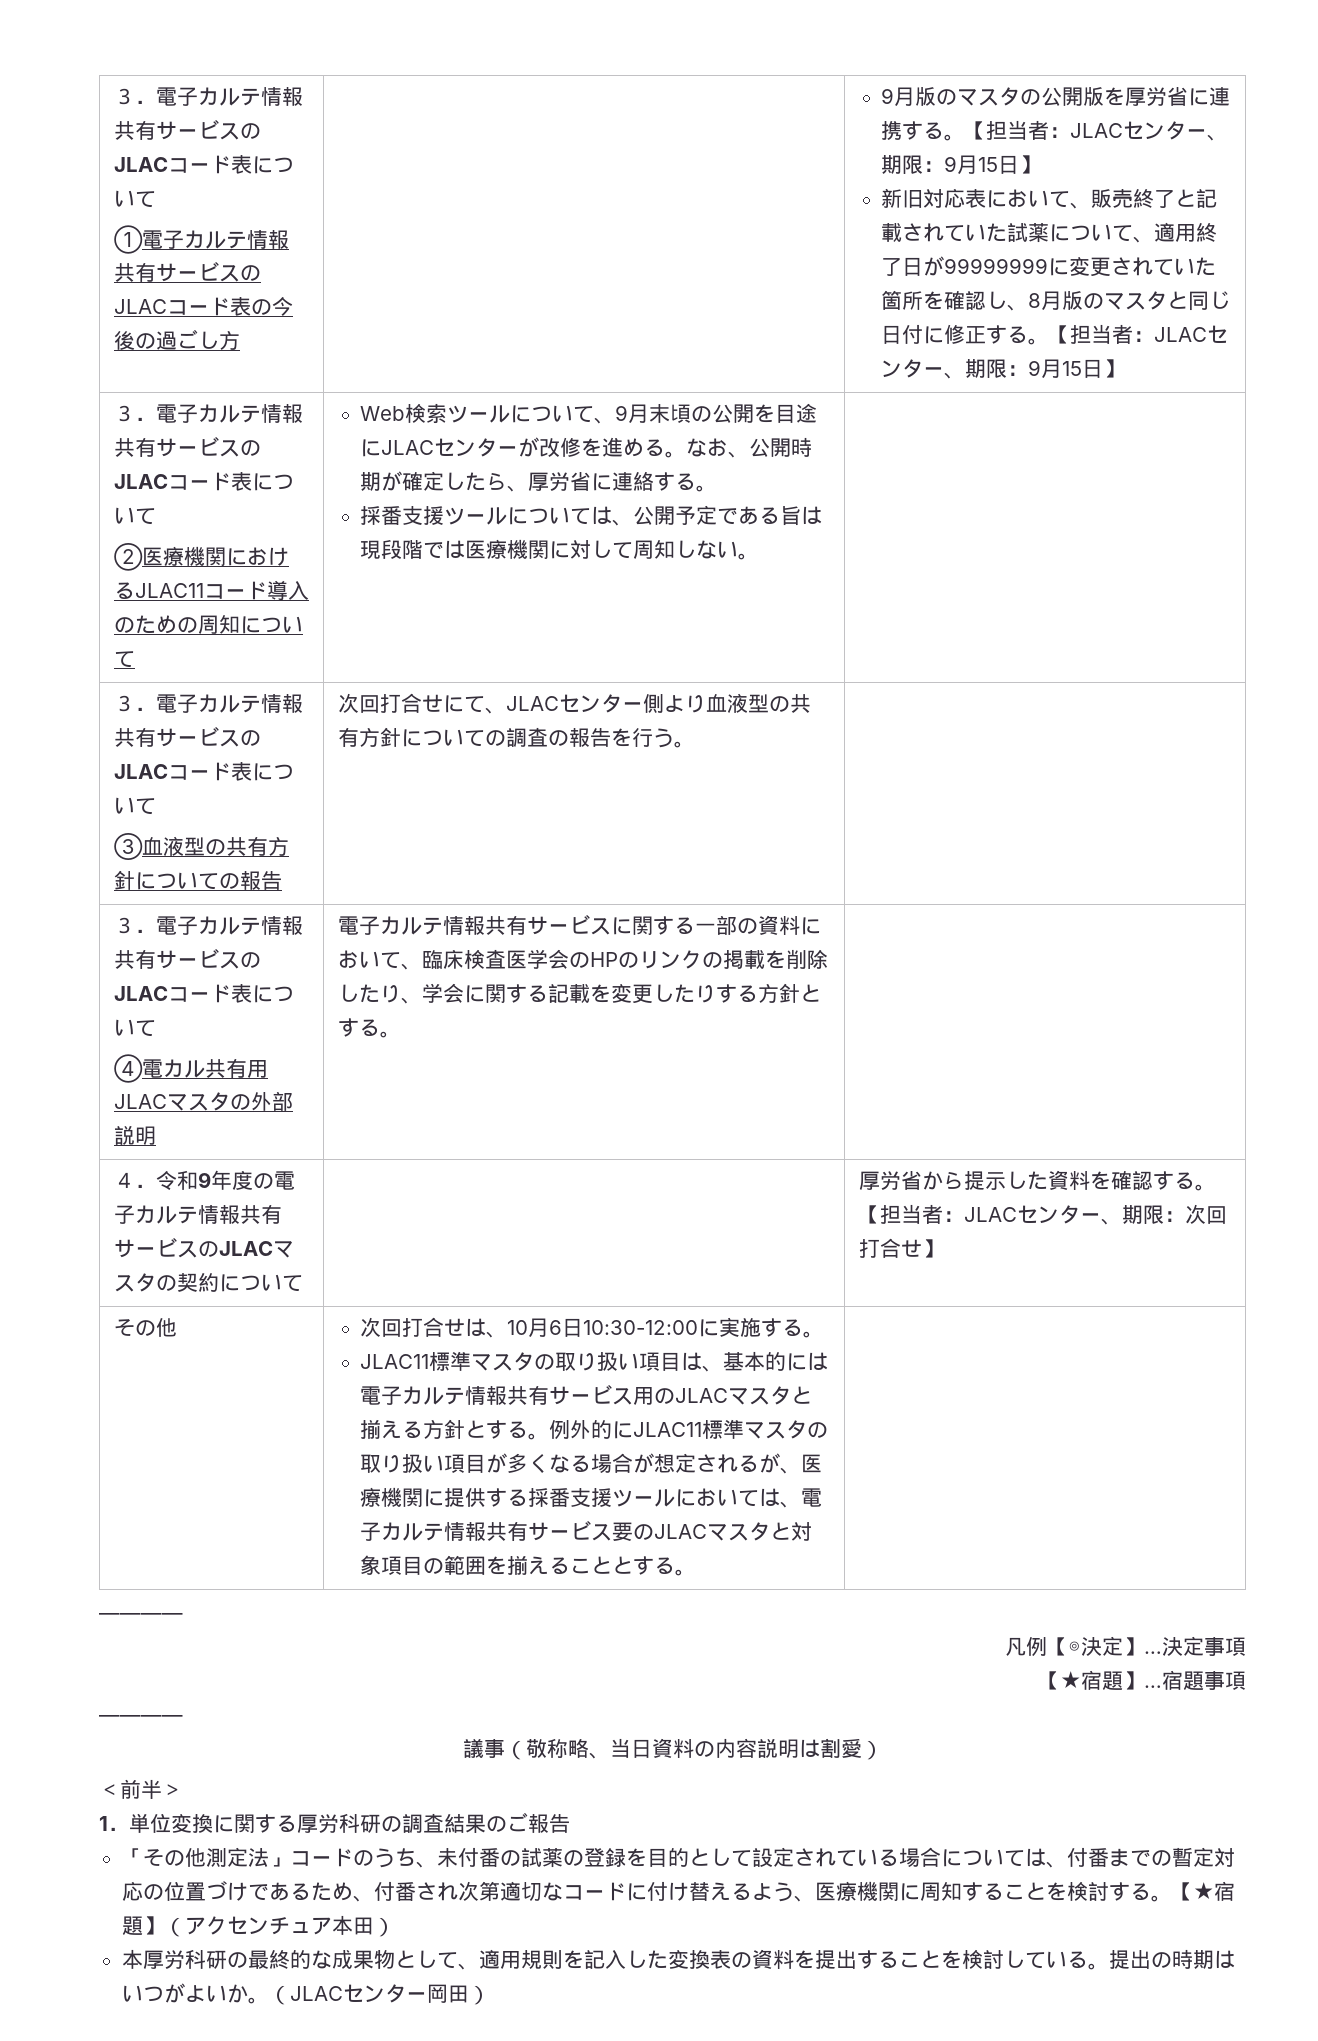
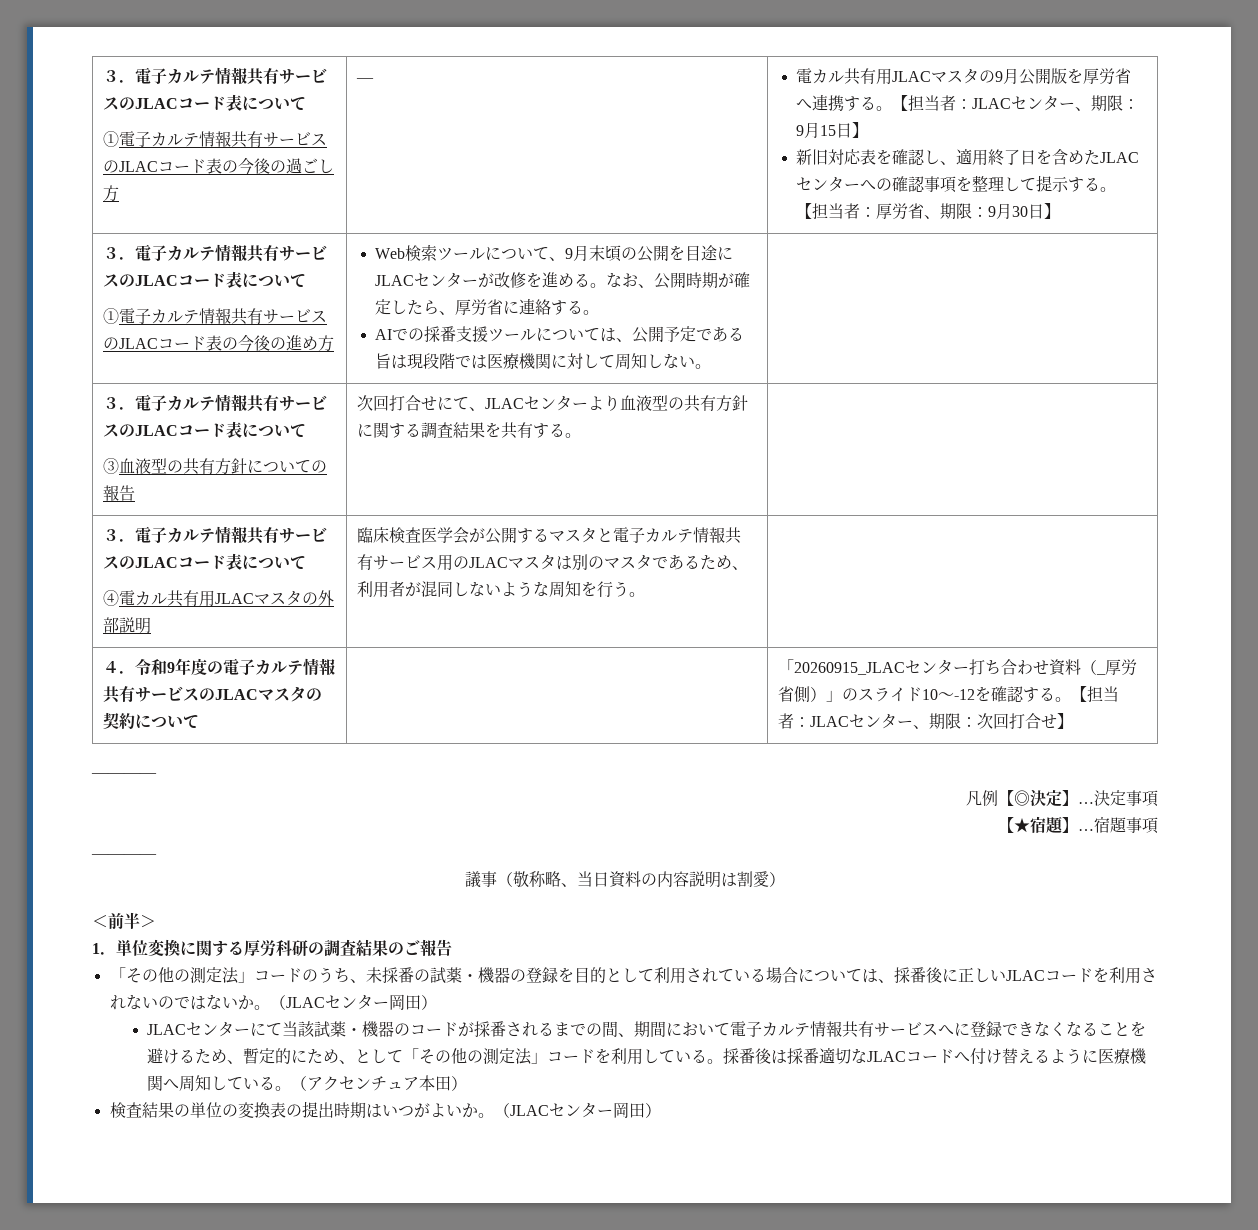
- 9月版のマスタの公開版を厚労省に連携する。
+ ― | 電カル共有用JLACマスタの9月公開版を厚労省へ連携する。
- 新旧対応表において、販売終了と記載されていた試薬について、適用終了日が99999999に変更されていた箇所を確認し、8月版のマスタと同じ日付に修正する。【担当者：JLACセンター、期限：9月15日】
+ 新旧対応表を確認し、適用終了日を含めたJLACセンターへの確認事項を整理して提示する。【担当者：厚労省、期限：9月30日】
- ②医療機関におけるJLAC11コード導入のための周知について
+ ①電子カルテ情報共有サービスのJLACコード表の今後の進め方
- 採番支援ツールについては、公開予定である旨は現段階では医療機関に対して周知しない。
+ AIでの採番支援ツールについては、公開予定である旨は現段階では医療機関に対して周知しない。
- 次回打合せにて、JLACセンター側より血液型の共有方針についての調査の報告を行う。
+ 次回打合せにて、JLACセンターより血液型の共有方針に関する調査結果を共有する。
- 電子カルテ情報共有サービスに関する一部の資料において、臨床検査医学会のHPのリンクの掲載を削除したり、学会に関する記載を変更したりする方針とする。
+ 臨床検査医学会が公開するマスタと電子カルテ情報共有サービス用のJLACマスタは別のマスタであるため、利用者が混同しないような周知を行う。
- 厚労省から提示した資料を確認する。
+ 「20260915_JLACセンター打ち合わせ資料（_厚労省側）」のスライド10～-12を確認する。
- その他 | 次回打合せは、10月6日10:30-12:00に実施する。
- JLAC11標準マスタの取り扱い項目は、基本的には電子カルテ情報共有サービス用のJLACマスタと揃える方針とする。例外的にJLAC11標準マスタの取り扱い項目が多くなる場合が想定されるが、医療機関に提供する採番支援ツールにおいては、電子カルテ情報共有サービス要のJLACマスタと対象項目の範囲を揃えることとする。
- 「その他測定法」コードのうち、未付番の試薬の登録を目的として設定されている場合については、付番までの暫定対応の位置づけであるため、付番され次第適切なコードに付け替えるよう、医療機関に周知することを検討する。【★宿題】（アクセンチュア本田）
+ 「その他の測定法」コードのうち、未採番の試薬・機器の登録を目的として利用されている場合については、採番後に正しいJLACコードを利用されないのではないか。（JLACセンター岡田）
+ JLACセンターにて当該試薬・機器のコードが採番されるまでの間、期間において電子カルテ情報共有サービスへに登録できなくなることを避けるため、暫定的にため、として「その他の測定法」コードを利用している。採番後は採番適切なJLACコードへ付け替えるように医療機関へ周知している。（アクセンチュア本田）
- 本厚労科研の最終的な成果物として、適用規則を記入した変換表の資料を提出することを検討している。提出の時期はいつがよいか。
+ 検査結果の単位の変換表の提出時期はいつがよいか。

